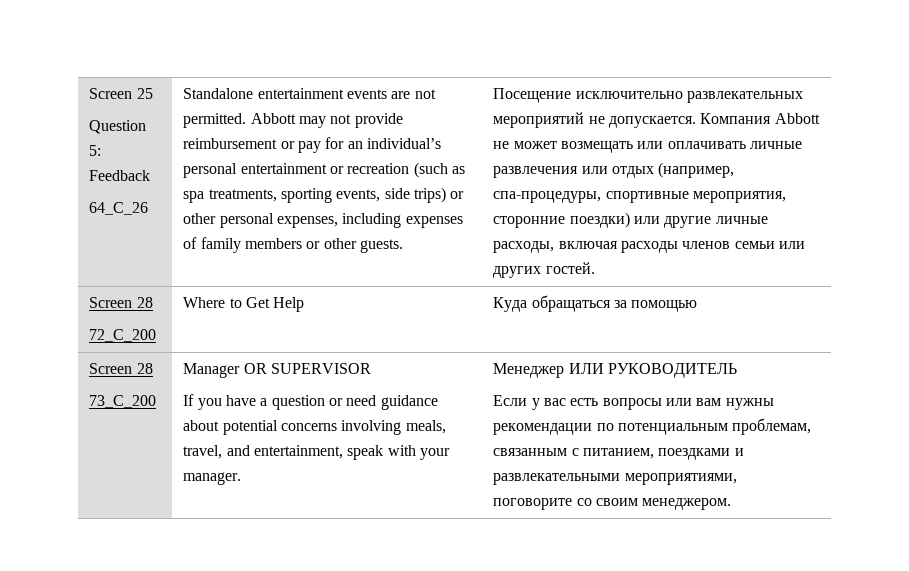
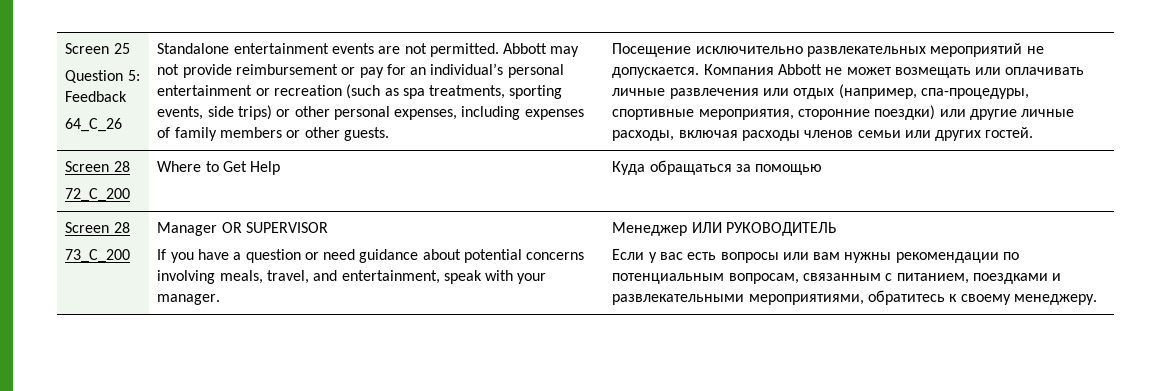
- Если у вас есть вопросы или вам нужны рекомендации по потенциальным проблемам, связанным с питанием, поездками и развлекательными мероприятиями, поговорите со своим менеджером.
+ Если у вас есть вопросы или вам нужны рекомендации по потенциальным вопросам, связанным с питанием, поездками и развлекательными мероприятиями, обратитесь к своему менеджеру.

